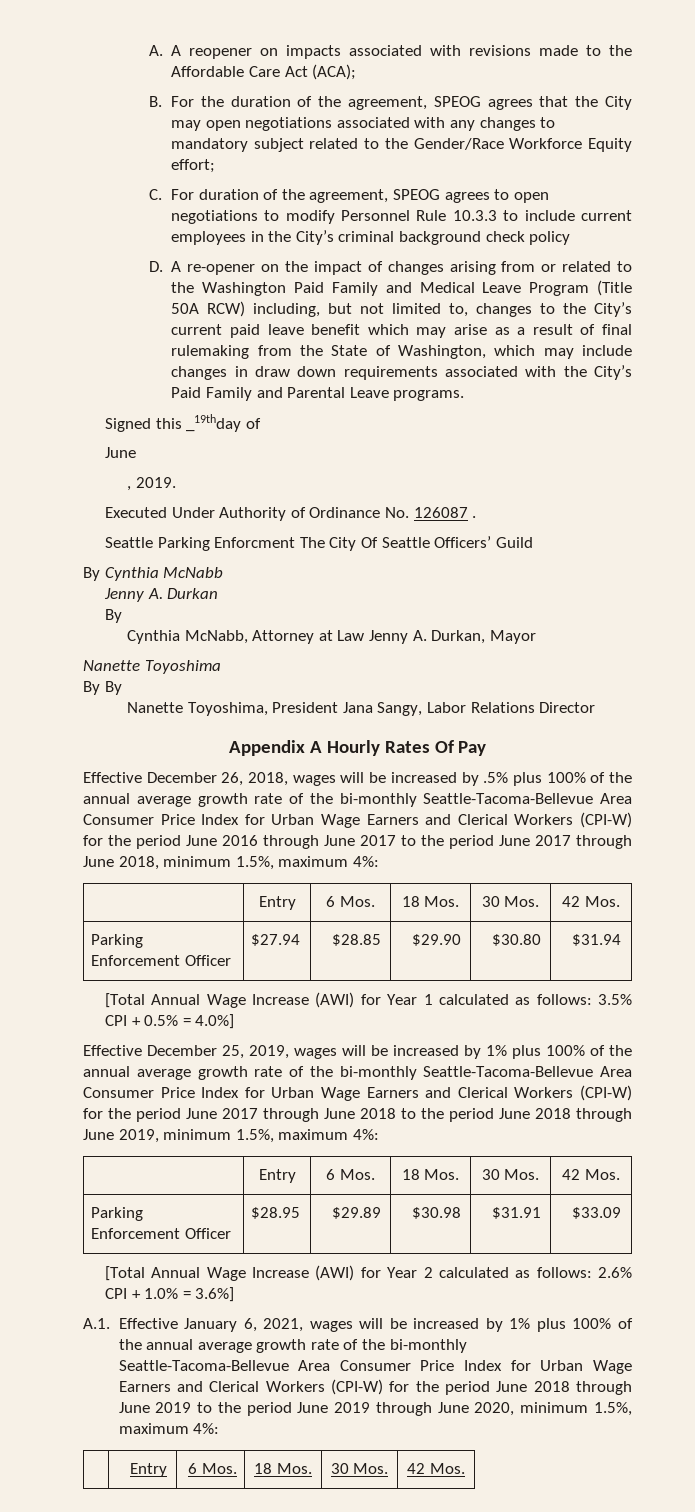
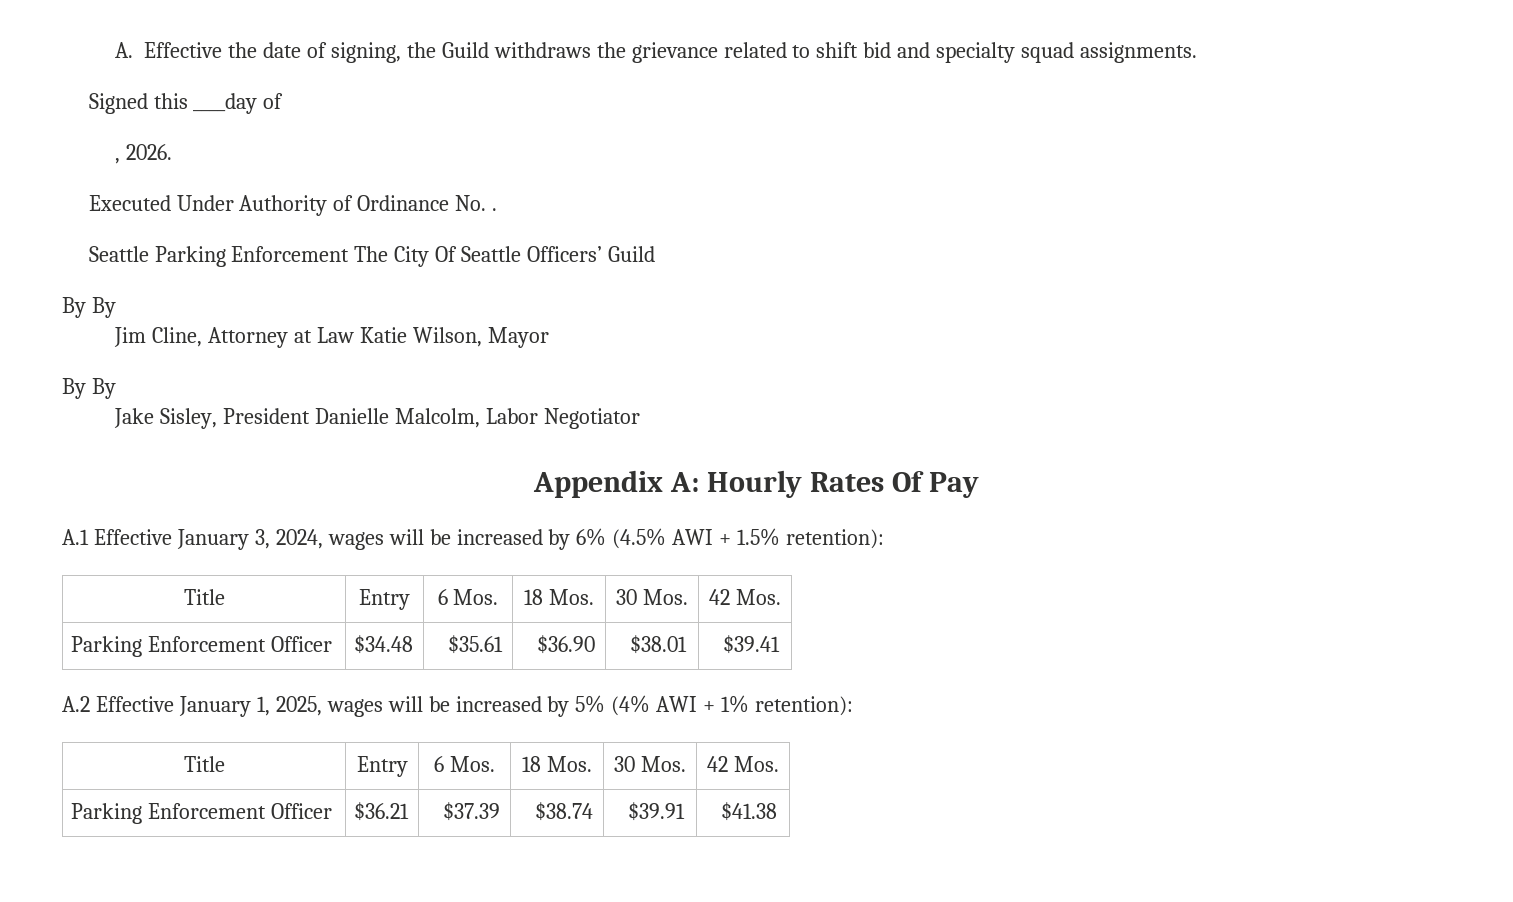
- A. A reopener on impacts associated with revisions made to the Affordable Care Act (ACA);
- B. For the duration of the agreement, SPEOG agrees that the City may open negotiations associated with any changes to mandatory subject related to the Gender/Race Workforce Equity effort;
- C. For duration of the agreement, SPEOG agrees to open negotiations to modify Personnel Rule 10.3.3 to include current employees in the City’s criminal background check policy
- D. A re-opener on the impact of changes arising from or related to the Washington Paid Family and Medical Leave Program (Title 50A RCW) including, but not limited to, changes to the City’s current paid leave benefit which may arise as a result of final rulemaking from the State of Washington, which may include changes in draw down requirements associated with the City’s Paid Family and Parental Leave programs.
+ A. Effective the date of signing, the Guild withdraws the grievance related to shift bid and specialty squad assignments.
- Signed this _19thday of
- June
+ Signed this ____day of
- , 2019.
+ , 2026.
- Executed Under Authority of Ordinance No. 126087 .
+ Executed Under Authority of Ordinance No. .
- Seattle Parking Enforcment The City Of Seattle Officers’ Guild
- By Cynthia McNabb
- Jenny A. Durkan
- By
- Cynthia McNabb, Attorney at Law Jenny A. Durkan, Mayor
- Nanette Toyoshima
+ Seattle Parking Enforcement The City Of Seattle Officers’ Guild
  By By
- Nanette Toyoshima, President Jana Sangy, Labor Relations Director
+ Jim Cline, Attorney at Law Katie Wilson, Mayor
+ By By
+ Jake Sisley, President Danielle Malcolm, Labor Negotiator
- Appendix A Hourly Rates Of Pay
+ Appendix A: Hourly Rates Of Pay
- Effective December 26, 2018, wages will be increased by .5% plus 100% of the annual average growth rate of the bi-monthly Seattle-Tacoma-Bellevue Area Consumer Price Index for Urban Wage Earners and Clerical Workers (CPI-W) for the period June 2016 through June 2017 to the period June 2017 through June 2018, minimum 1.5%, maximum 4%:
- | Entry | 6 Mos. | 18 Mos. | 30 Mos. | 42 Mos.
+ A.1 Effective January 3, 2024, wages will be increased by 6% (4.5% AWI + 1.5% retention):
+ Title | Entry | 6 Mos. | 18 Mos. | 30 Mos. | 42 Mos.
- Parking Enforcement Officer | $27.94 | $28.85 | $29.90 | $30.80 | $31.94
- [Total Annual Wage Increase (AWI) for Year 1 calculated as follows: 3.5% CPI + 0.5% = 4.0%]
- Effective December 25, 2019, wages will be increased by 1% plus 100% of the annual average growth rate of the bi-monthly Seattle-Tacoma-Bellevue Area Consumer Price Index for Urban Wage Earners and Clerical Workers (CPI-W) for the period June 2017 through June 2018 to the period June 2018 through June 2019, minimum 1.5%, maximum 4%:
- | Entry | 6 Mos. | 18 Mos. | 30 Mos. | 42 Mos.
+ Parking Enforcement Officer | $34.48 | $35.61 | $36.90 | $38.01 | $39.41
+ A.2 Effective January 1, 2025, wages will be increased by 5% (4% AWI + 1% retention):
+ Title | Entry | 6 Mos. | 18 Mos. | 30 Mos. | 42 Mos.
- Parking Enforcement Officer | $28.95 | $29.89 | $30.98 | $31.91 | $33.09
- [Total Annual Wage Increase (AWI) for Year 2 calculated as follows: 2.6% CPI + 1.0% = 3.6%]
- A.1. Effective January 6, 2021, wages will be increased by 1% plus 100% of the annual average growth rate of the bi-monthly Seattle-Tacoma-Bellevue Area Consumer Price Index for Urban Wage Earners and Clerical Workers (CPI-W) for the period June 2018 through June 2019 to the period June 2019 through June 2020, minimum 1.5%, maximum 4%:
- | Entry | 6 Mos. | 18 Mos. | 30 Mos. | 42 Mos.
+ Parking Enforcement Officer | $36.21 | $37.39 | $38.74 | $39.91 | $41.38

